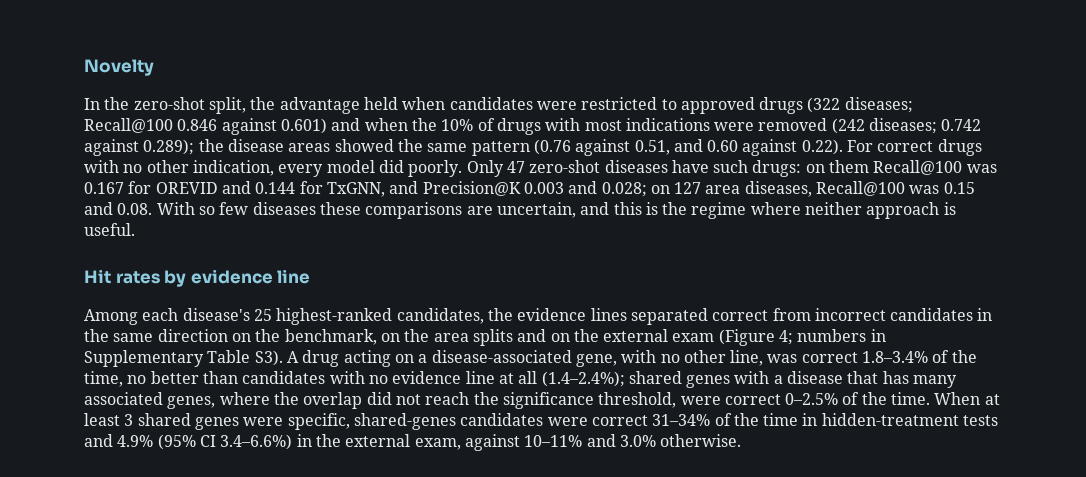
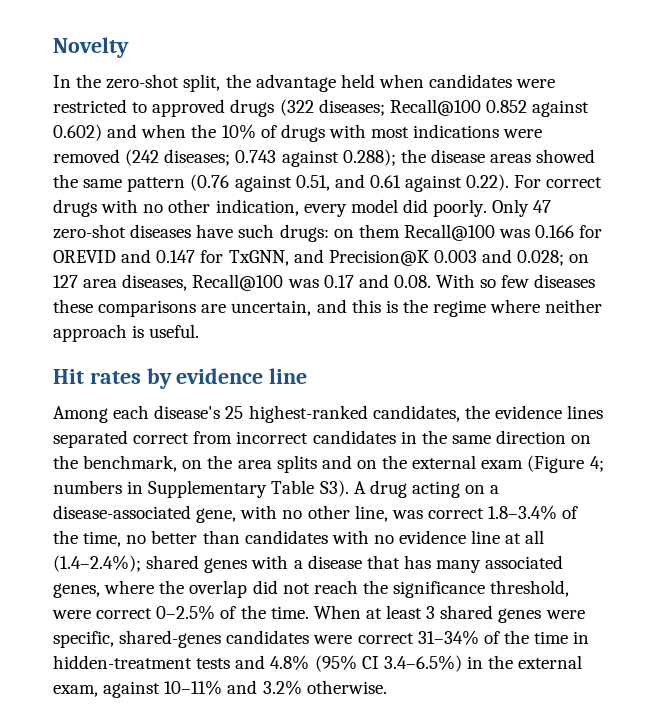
- In the zero-shot split, the advantage held when candidates were restricted to approved drugs (322 diseases; Recall@100 0.846 against 0.601) and when the 10% of drugs with most indications were removed (242 diseases; 0.742 against 0.289); the disease areas showed the same pattern (0.76 against 0.51, and 0.60 against 0.22). For correct drugs with no other indication, every model did poorly.
+ In the zero-shot split, the advantage held when candidates were restricted to approved drugs (322 diseases; Recall@100 0.852 against 0.602) and when the 10% of drugs with most indications were removed (242 diseases; 0.743 against 0.288); the disease areas showed the same pattern (0.76 against 0.51, and 0.61 against 0.22). For correct drugs with no other indication, every model did poorly.
- Only 47 zero-shot diseases have such drugs: on them Recall@100 was 0.167 for OREVID and 0.144 for TxGNN, and Precision@K 0.003 and 0.028; on 127 area diseases, Recall@100 was 0.15 and 0.08. With so few diseases these comparisons are uncertain, and this is the regime where neither approach is useful.
+ Only 47 zero-shot diseases have such drugs: on them Recall@100 was 0.166 for OREVID and 0.147 for TxGNN, and Precision@K 0.003 and 0.028; on 127 area diseases, Recall@100 was 0.17 and 0.08. With so few diseases these comparisons are uncertain, and this is the regime where neither approach is useful.
- When at least 3 shared genes were specific, shared-genes candidates were correct 31–34% of the time in hidden-treatment tests and 4.9% (95% CI 3.4–6.6%) in the external exam, against 10–11% and 3.0% otherwise.
+ When at least 3 shared genes were specific, shared-genes candidates were correct 31–34% of the time in hidden-treatment tests and 4.8% (95% CI 3.4–6.5%) in the external exam, against 10–11% and 3.2% otherwise.

